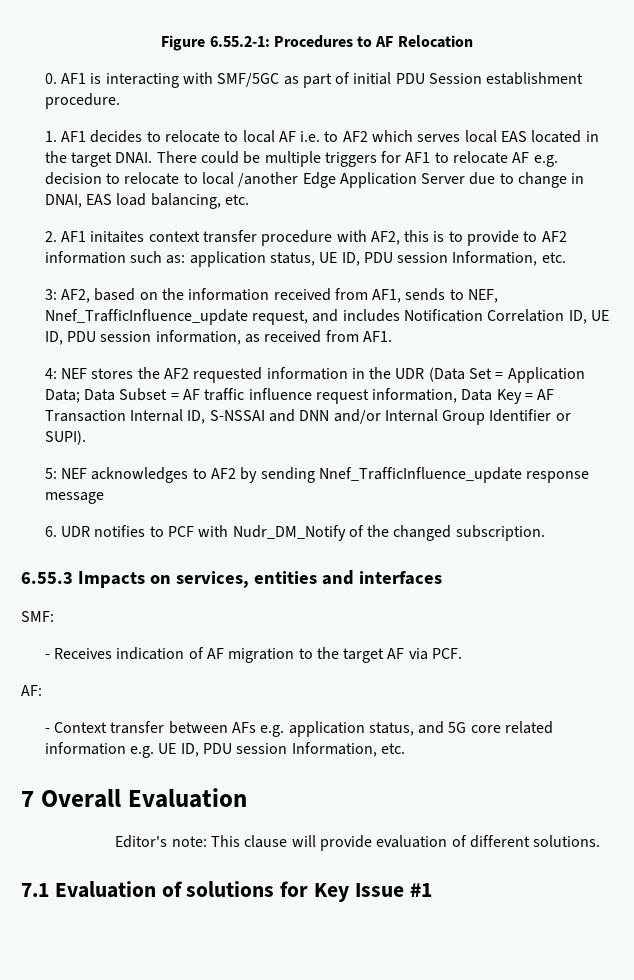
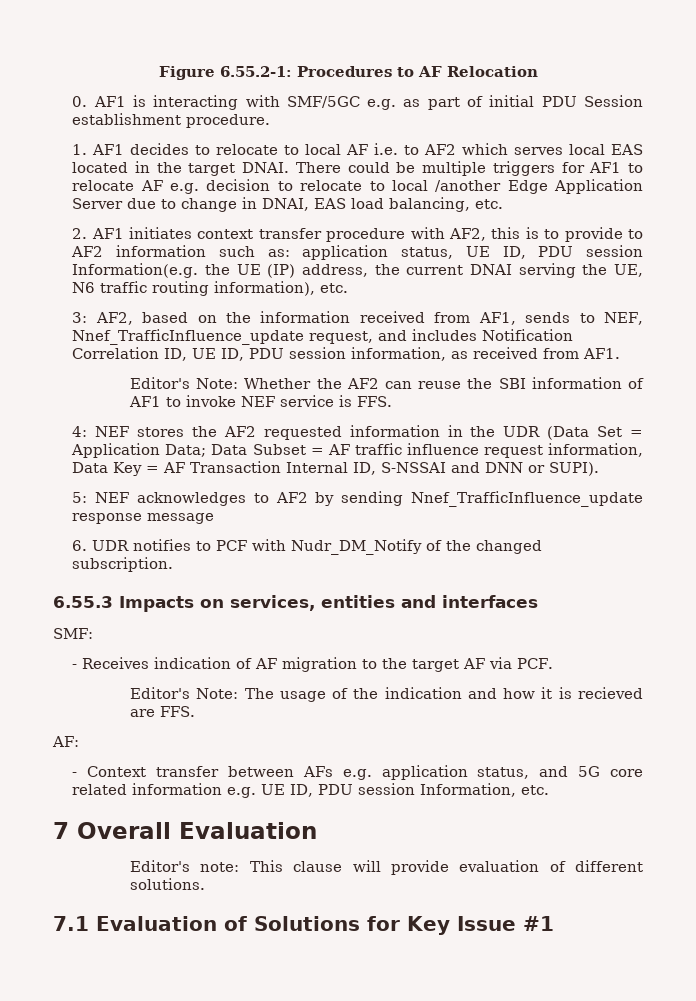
- 0. AF1 is interacting with SMF/5GC as part of initial PDU Session establishment procedure.
+ 0. AF1 is interacting with SMF/5GC e.g. as part of initial PDU Session establishment procedure.
- 2. AF1 initaites context transfer procedure with AF2, this is to provide to AF2 information such as: application status, UE ID, PDU session Information, etc.
+ 2. AF1 initiates context transfer procedure with AF2, this is to provide to AF2 information such as: application status, UE ID, PDU session Information(e.g. the UE (IP) address, the current DNAI serving the UE, N6 traffic routing information), etc.
+ Editor's Note: Whether the AF2 can reuse the SBI information of AF1 to invoke NEF service is FFS.
- 4: NEF stores the AF2 requested information in the UDR (Data Set = Application Data; Data Subset = AF traffic influence request information, Data Key = AF Transaction Internal ID, S-NSSAI and DNN and/or Internal Group Identifier or SUPI).
+ 4: NEF stores the AF2 requested information in the UDR (Data Set = Application Data; Data Subset = AF traffic influence request information, Data Key = AF Transaction Internal ID, S-NSSAI and DNN or SUPI).
+ Editor's Note: The usage of the indication and how it is recieved are FFS.
- 7.1 Evaluation of solutions for Key Issue #1
+ 7.1 Evaluation of Solutions for Key Issue #1

